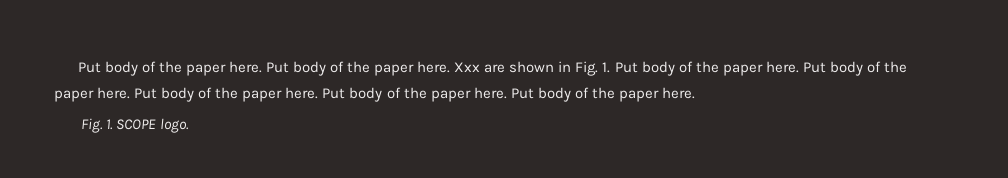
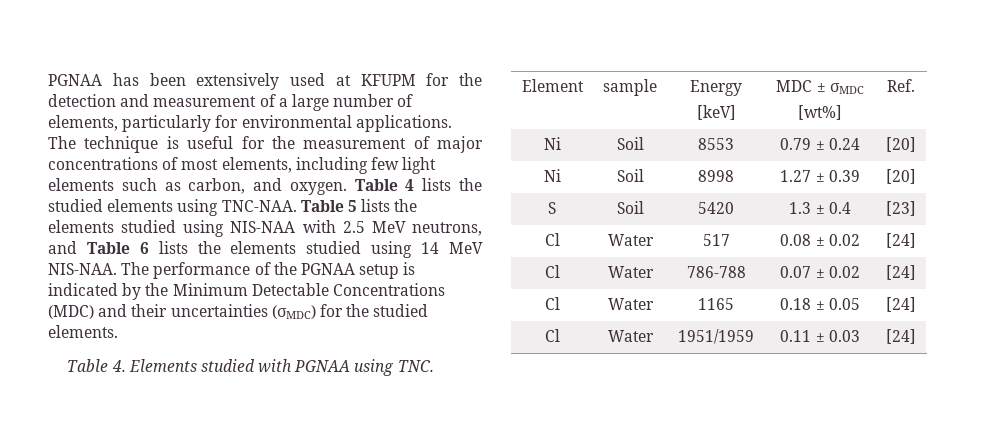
- Put body of the paper here. Put body of the paper here. Xxx are shown in Fig. 1. Put body of the paper here. Put body of the paper here. Put body of the paper here. Put body of the paper here. Put body of the paper here.
- Fig. 1. SCOPE logo.
+ PGNAA has been extensively used at KFUPM for the detection and measurement of a large number of elements, particularly for environmental applications. The technique is useful for the measurement of major concentrations of most elements, including few light elements such as carbon, and oxygen. Table 4 lists the studied elements using TNC-NAA. Table 5 lists the elements studied using NIS-NAA with 2.5 MeV neutrons, and Table 6 lists the elements studied using 14 MeV NIS-NAA. The performance of the PGNAA setup is indicated by the Minimum Detectable Concentrations (MDC) and their uncertainties (σMDC) for the studied elements.
+ Table 4. Elements studied with PGNAA using TNC.
+ Element | sample | Energy
+ [keV] | MDC ± σMDC
+ [wt%] | Ref.
+ Ni | Soil | 8553 | 0.79 ± 0.24 | [20]
+ Ni | Soil | 8998 | 1.27 ± 0.39 | [20]
+ S | Soil | 5420 | 1.3 ± 0.4 | [23]
+ Cl | Water | 517 | 0.08 ± 0.02 | [24]
+ Cl | Water | 786-788 | 0.07 ± 0.02 | [24]
+ Cl | Water | 1165 | 0.18 ± 0.05 | [24]
+ Cl | Water | 1951/1959 | 0.11 ± 0.03 | [24]

